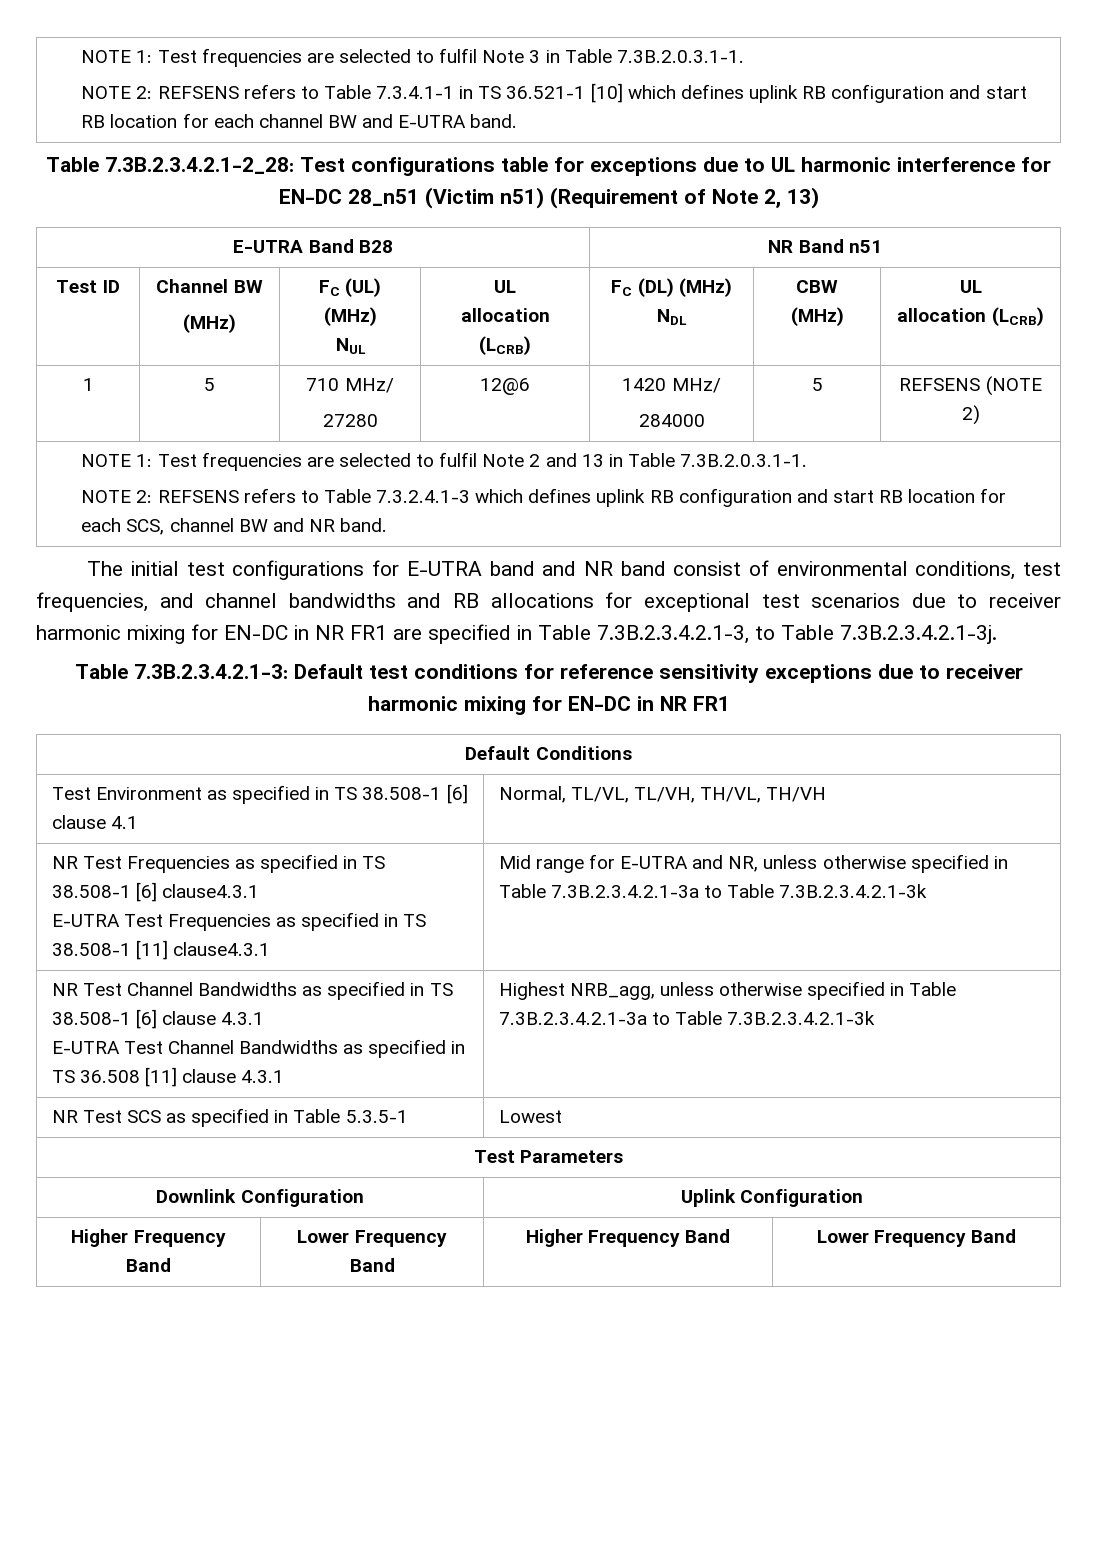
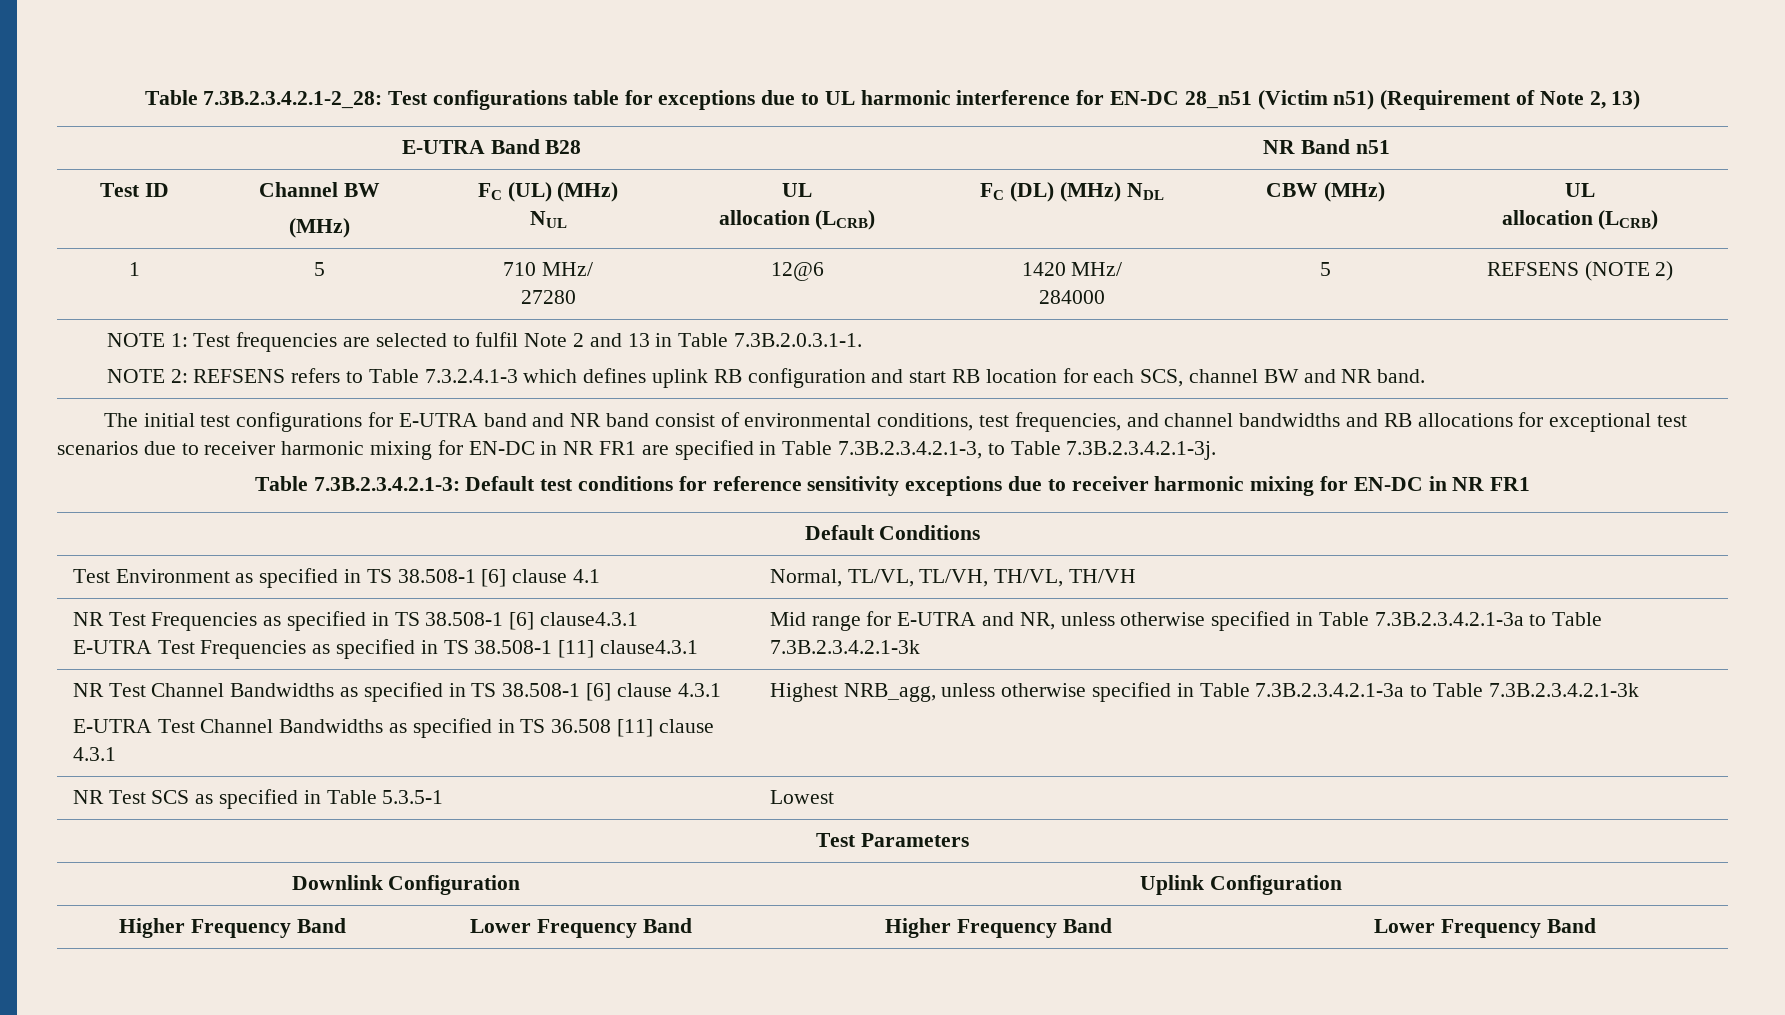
- NOTE 1: Test frequencies are selected to fulfil Note 3 in Table 7.3B.2.0.3.1-1.
- NOTE 2: REFSENS refers to Table 7.3.4.1-1 in TS 36.521-1 [10] which defines uplink RB configuration and start RB location for each channel BW and E-UTRA band.

